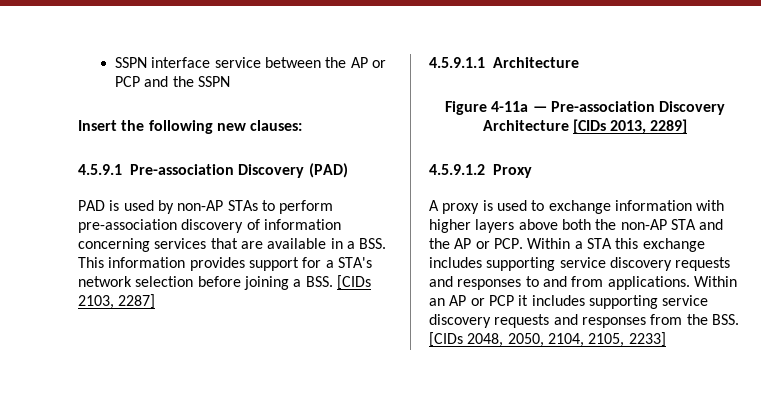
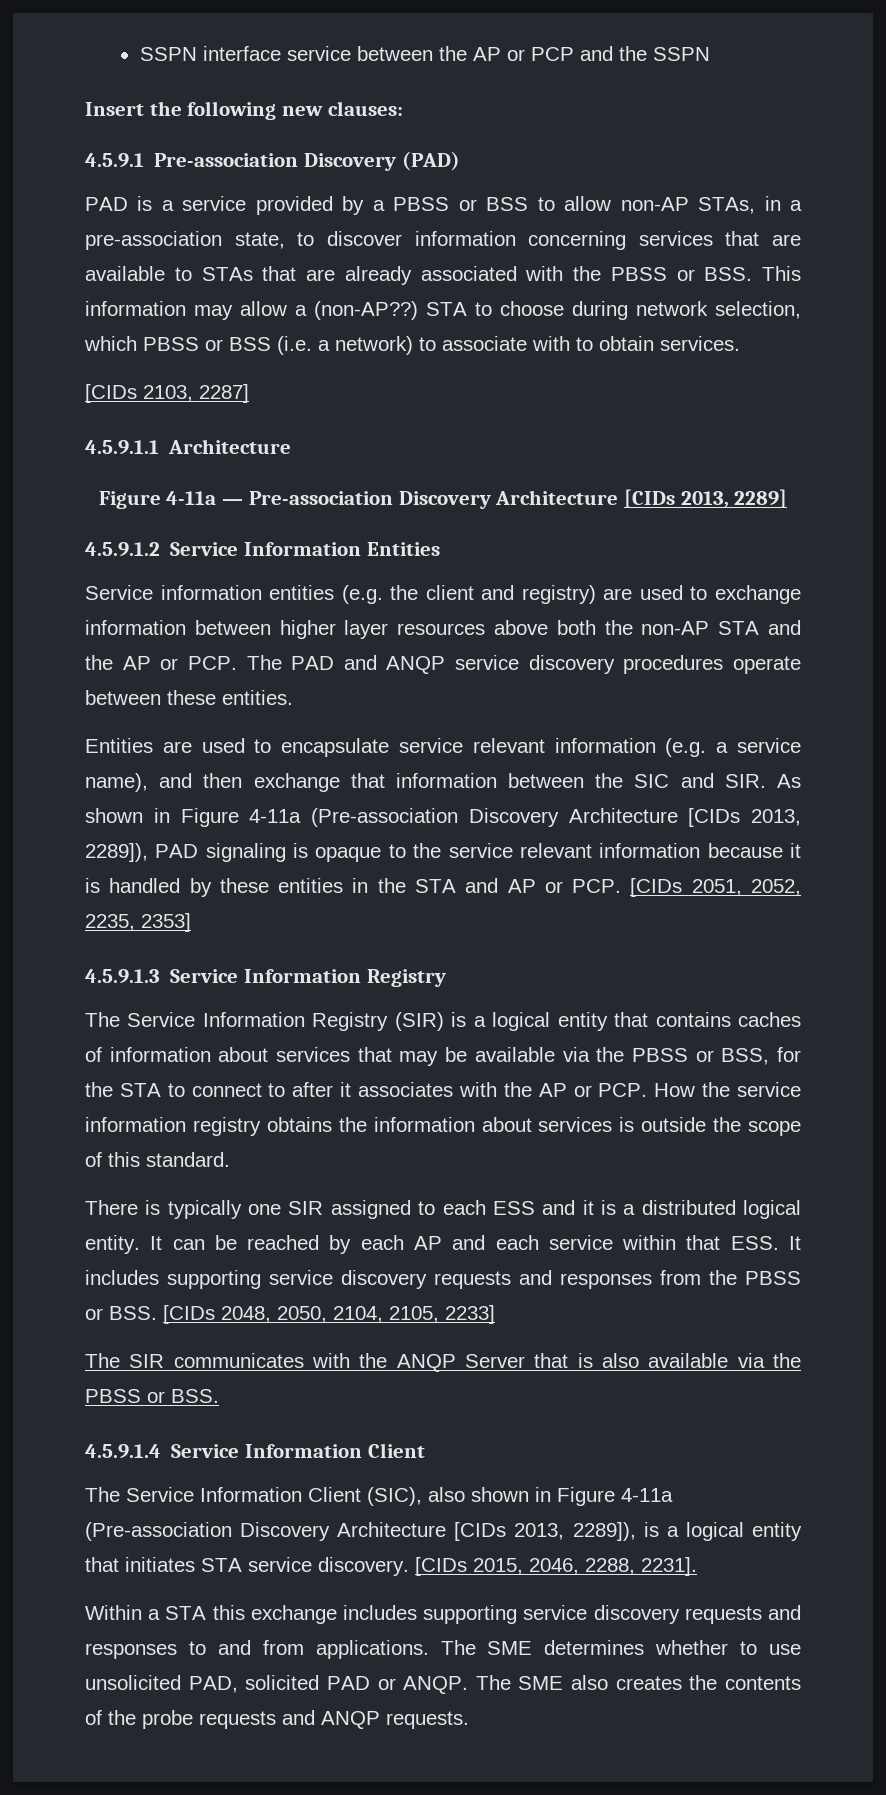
- PAD is used by non-AP STAs to perform pre-association discovery of information concerning services that are available in a BSS. This information provides support for a STA's network selection before joining a BSS. [CIDs 2103, 2287]
+ PAD is a service provided by a PBSS or BSS to allow non-AP STAs, in a pre-association state, to discover information concerning services that are available to STAs that are already associated with the PBSS or BSS. This information may allow a (non-AP??) STA to choose during network selection, which PBSS or BSS (i.e. a network) to associate with to obtain services.
+ [CIDs 2103, 2287]
- 4.5.9.1.2 Proxy
- A proxy is used to exchange information with higher layers above both the non-AP STA and the AP or PCP. Within a STA this exchange includes supporting service discovery requests and responses to and from applications.
+ 4.5.9.1.2 Service Information Entities
+ Service information entities (e.g. the client and registry) are used to exchange information between higher layer resources above both the non-AP STA and the AP or PCP. The PAD and ANQP service discovery procedures operate between these entities.
+ Entities are used to encapsulate service relevant information (e.g. a service name), and then exchange that information between the SIC and SIR. As shown in Figure 4-11a (Pre-association Discovery Architecture [CIDs 2013, 2289]), PAD signaling is opaque to the service relevant information because it is handled by these entities in the STA and AP or PCP. [CIDs 2051, 2052, 2235, 2353]
+ 4.5.9.1.3 Service Information Registry
+ The Service Information Registry (SIR) is a logical entity that contains caches of information about services that may be available via the PBSS or BSS, for the STA to connect to after it associates with the AP or PCP. How the service information registry obtains the information about services is outside the scope of this standard.
+ There is typically one SIR assigned to each ESS and it is a distributed logical entity. It can be reached by each AP and each service within that ESS. It includes supporting service discovery requests and responses from the PBSS or BSS. [CIDs 2048, 2050, 2104, 2105, 2233]
+ The SIR communicates with the ANQP Server that is also available via the PBSS or BSS.
+ 4.5.9.1.4 Service Information Client
+ The Service Information Client (SIC), also shown in Figure 4-11a (Pre-association Discovery Architecture [CIDs 2013, 2289]), is a logical entity that initiates STA service discovery. [CIDs 2015, 2046, 2288, 2231].
+ Within a STA this exchange includes supporting service discovery requests and responses to and from applications.
- Within an AP or PCP it includes supporting service discovery requests and responses from the BSS. [CIDs 2048, 2050, 2104, 2105, 2233]
+ The SME determines whether to use unsolicited PAD, solicited PAD or ANQP. The SME also creates the contents of the probe requests and ANQP requests.

